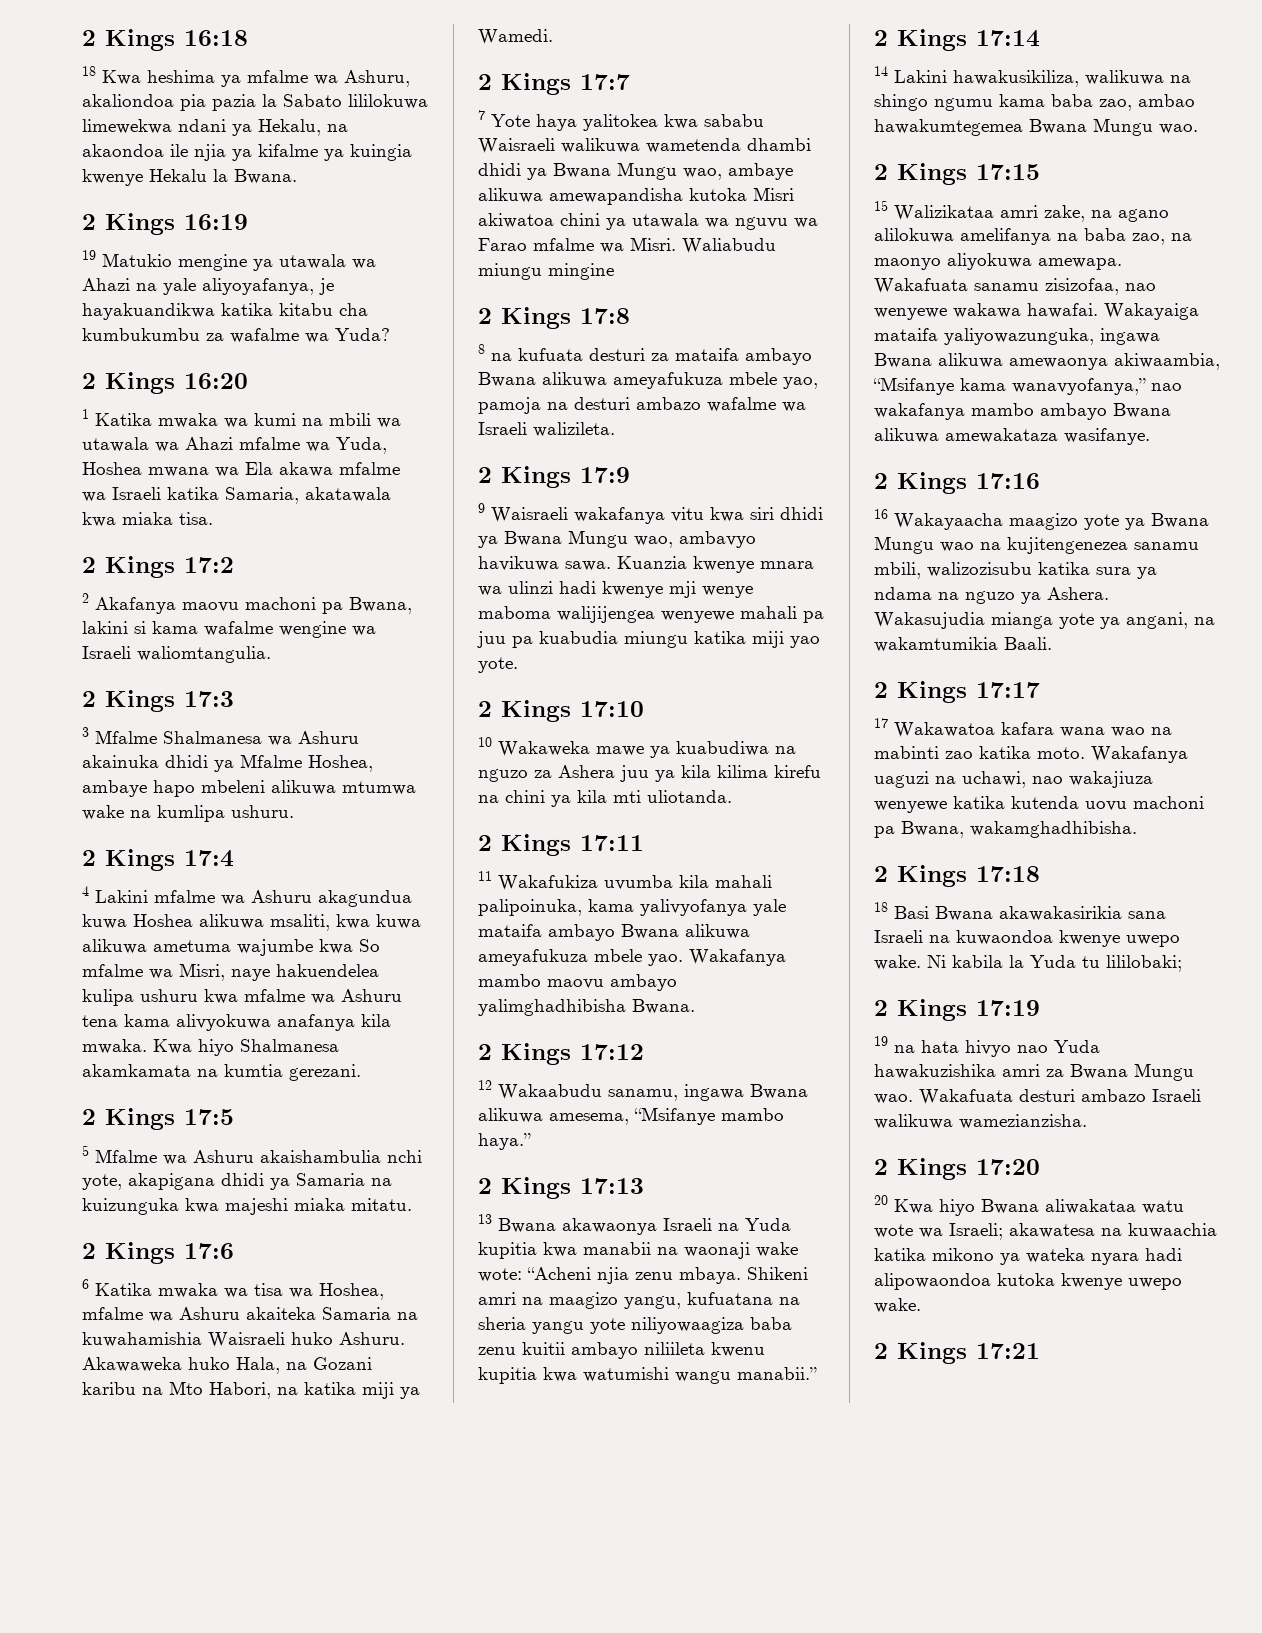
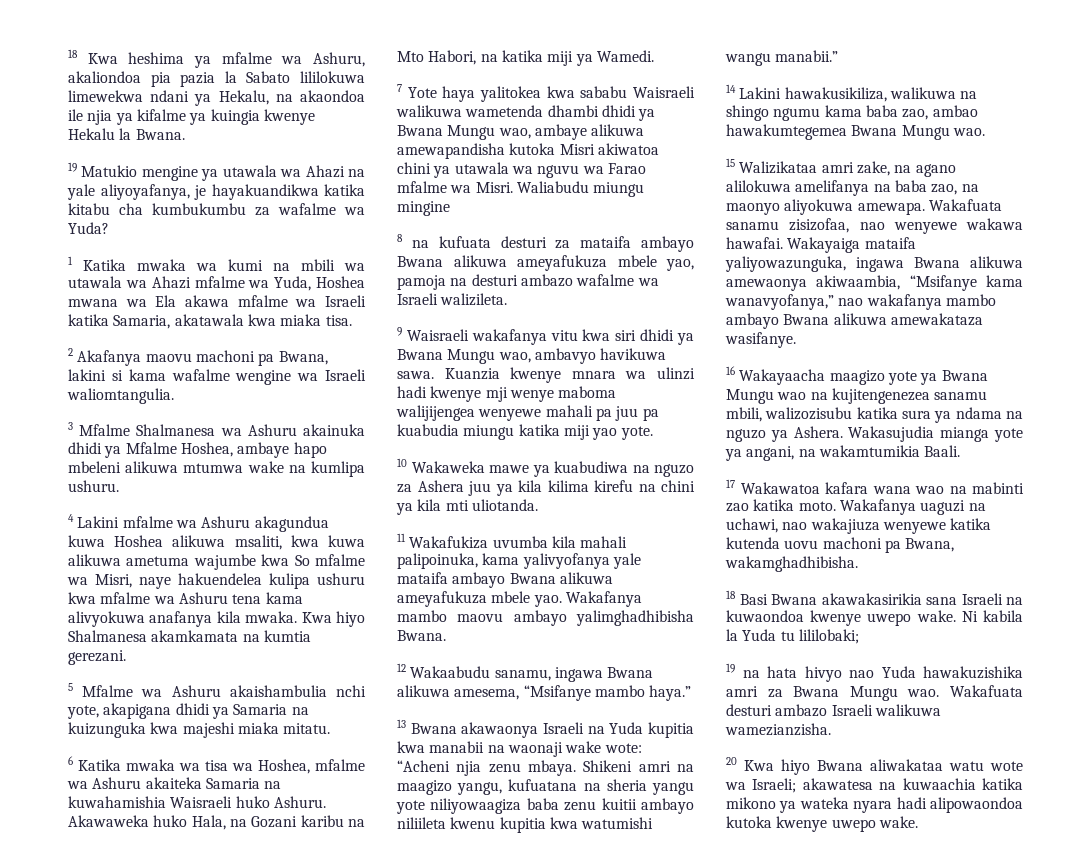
- 2 Kings 16:18
- 2 Kings 16:19
- 2 Kings 16:20
- 2 Kings 17:2
- 2 Kings 17:3
- 2 Kings 17:4
- 2 Kings 17:5
- 2 Kings 17:6
- 2 Kings 17:7
- 2 Kings 17:8
- 2 Kings 17:9
- 2 Kings 17:10
- 2 Kings 17:11
- 2 Kings 17:12
- 2 Kings 17:13
- 2 Kings 17:14
- 2 Kings 17:15
- 2 Kings 17:16
- 2 Kings 17:17
- 2 Kings 17:18
- 2 Kings 17:19
- 2 Kings 17:20
- 2 Kings 17:21

